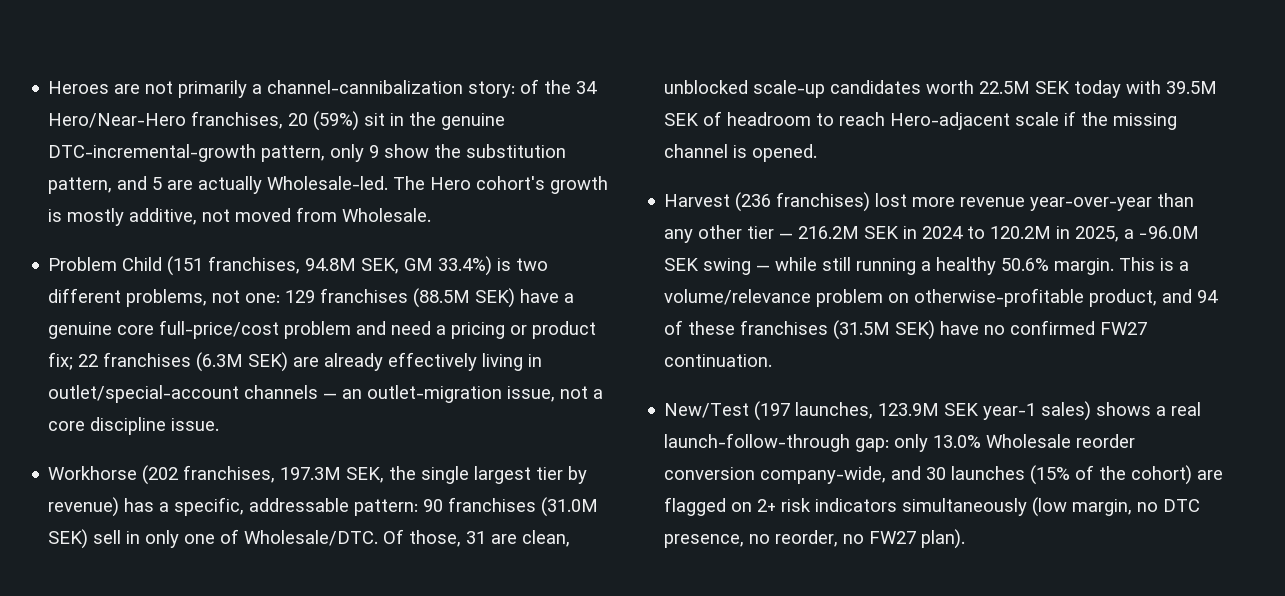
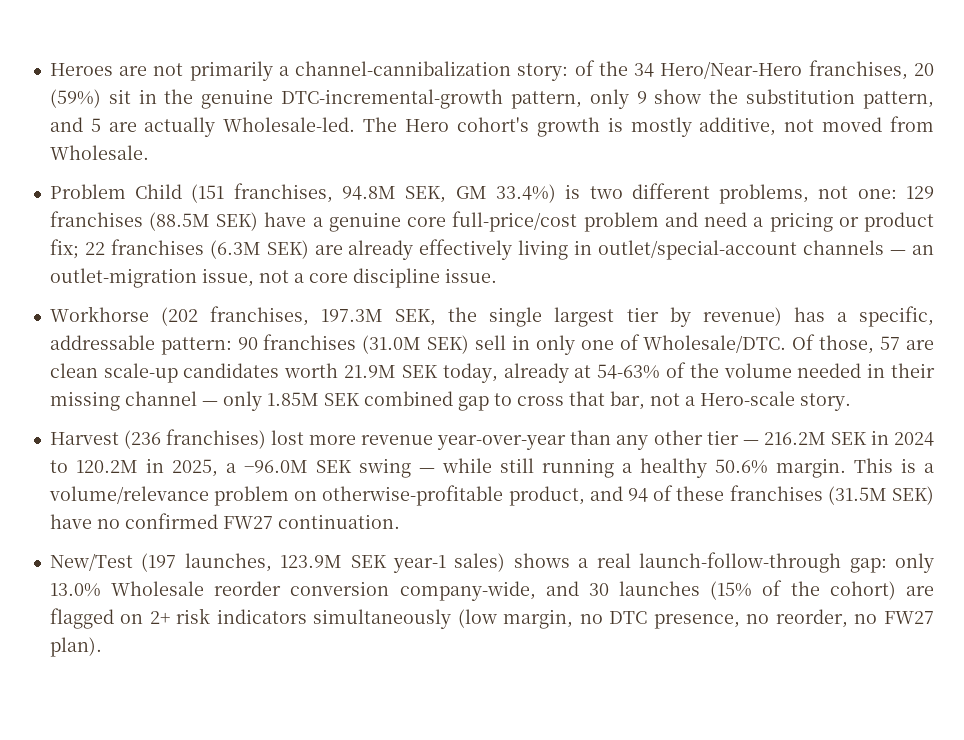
- Of those, 31 are clean, unblocked scale-up candidates worth 22.5M SEK today with 39.5M SEK of headroom to reach Hero-adjacent scale if the missing channel is opened.
+ Of those, 57 are clean scale-up candidates worth 21.9M SEK today, already at 54-63% of the volume needed in their missing channel — only 1.85M SEK combined gap to cross that bar, not a Hero-scale story.

